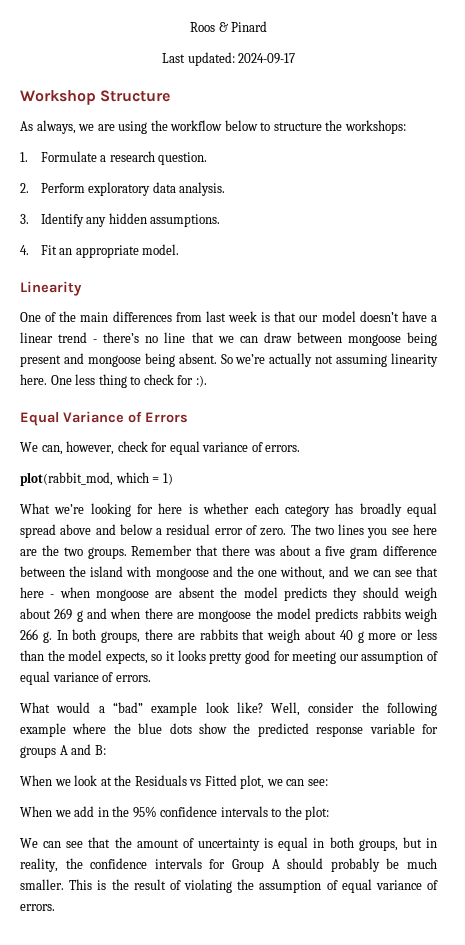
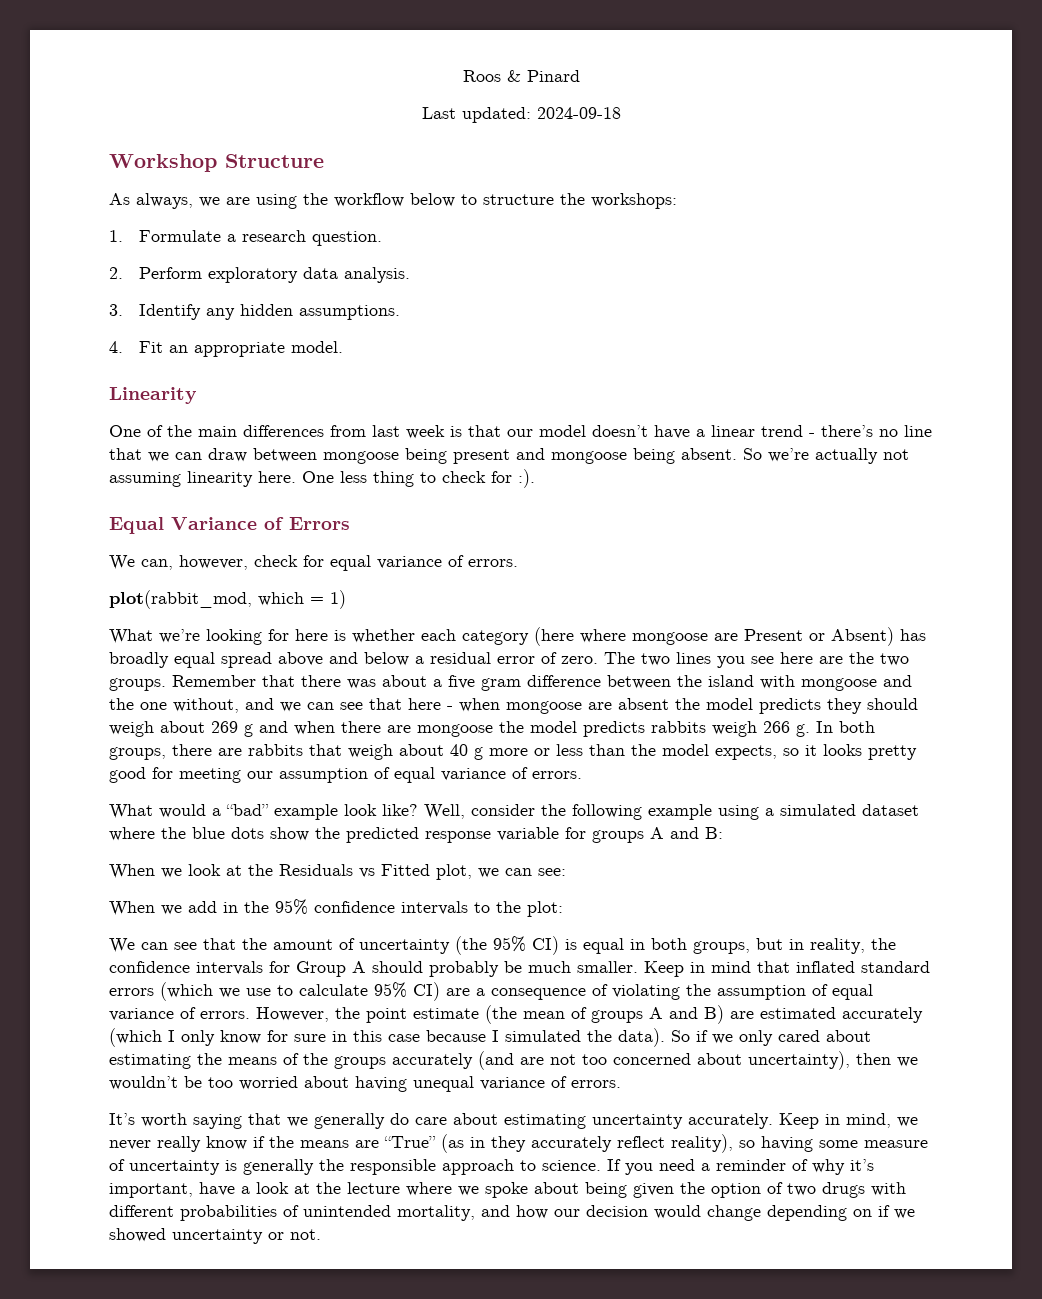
- Last updated: 2024-09-17
+ Last updated: 2024-09-18
- What we’re looking for here is whether each category has broadly equal spread above and below a residual error of zero.
+ What we’re looking for here is whether each category (here where mongoose are Present or Absent) has broadly equal spread above and below a residual error of zero.
- Well, consider the following example where the blue dots show the predicted response variable for groups A and B:
+ Well, consider the following example using a simulated dataset where the blue dots show the predicted response variable for groups A and B:
- We can see that the amount of uncertainty is equal in both groups, but in reality, the confidence intervals for Group A should probably be much smaller.
+ We can see that the amount of uncertainty (the 95% CI) is equal in both groups, but in reality, the confidence intervals for Group A should probably be much smaller.
- This is the result of violating the assumption of equal variance of errors.
+ Keep in mind that inflated standard errors (which we use to calculate 95% CI) are a consequence of violating the assumption of equal variance of errors.
+ However, the point estimate (the mean of groups A and B) are estimated accurately (which I only know for sure in this case because I simulated the data). So if we only cared about estimating the means of the groups accurately (and are not too concerned about uncertainty), then we wouldn’t be too worried about having unequal variance of errors.
+ It’s worth saying that we generally do care about estimating uncertainty accurately. Keep in mind, we never really know if the means are “True” (as in they accurately reflect reality), so having some measure of uncertainty is generally the responsible approach to science. If you need a reminder of why it’s important, have a look at the lecture where we spoke about being given the option of two drugs with different probabilities of unintended mortality, and how our decision would change depending on if we showed uncertainty or not.

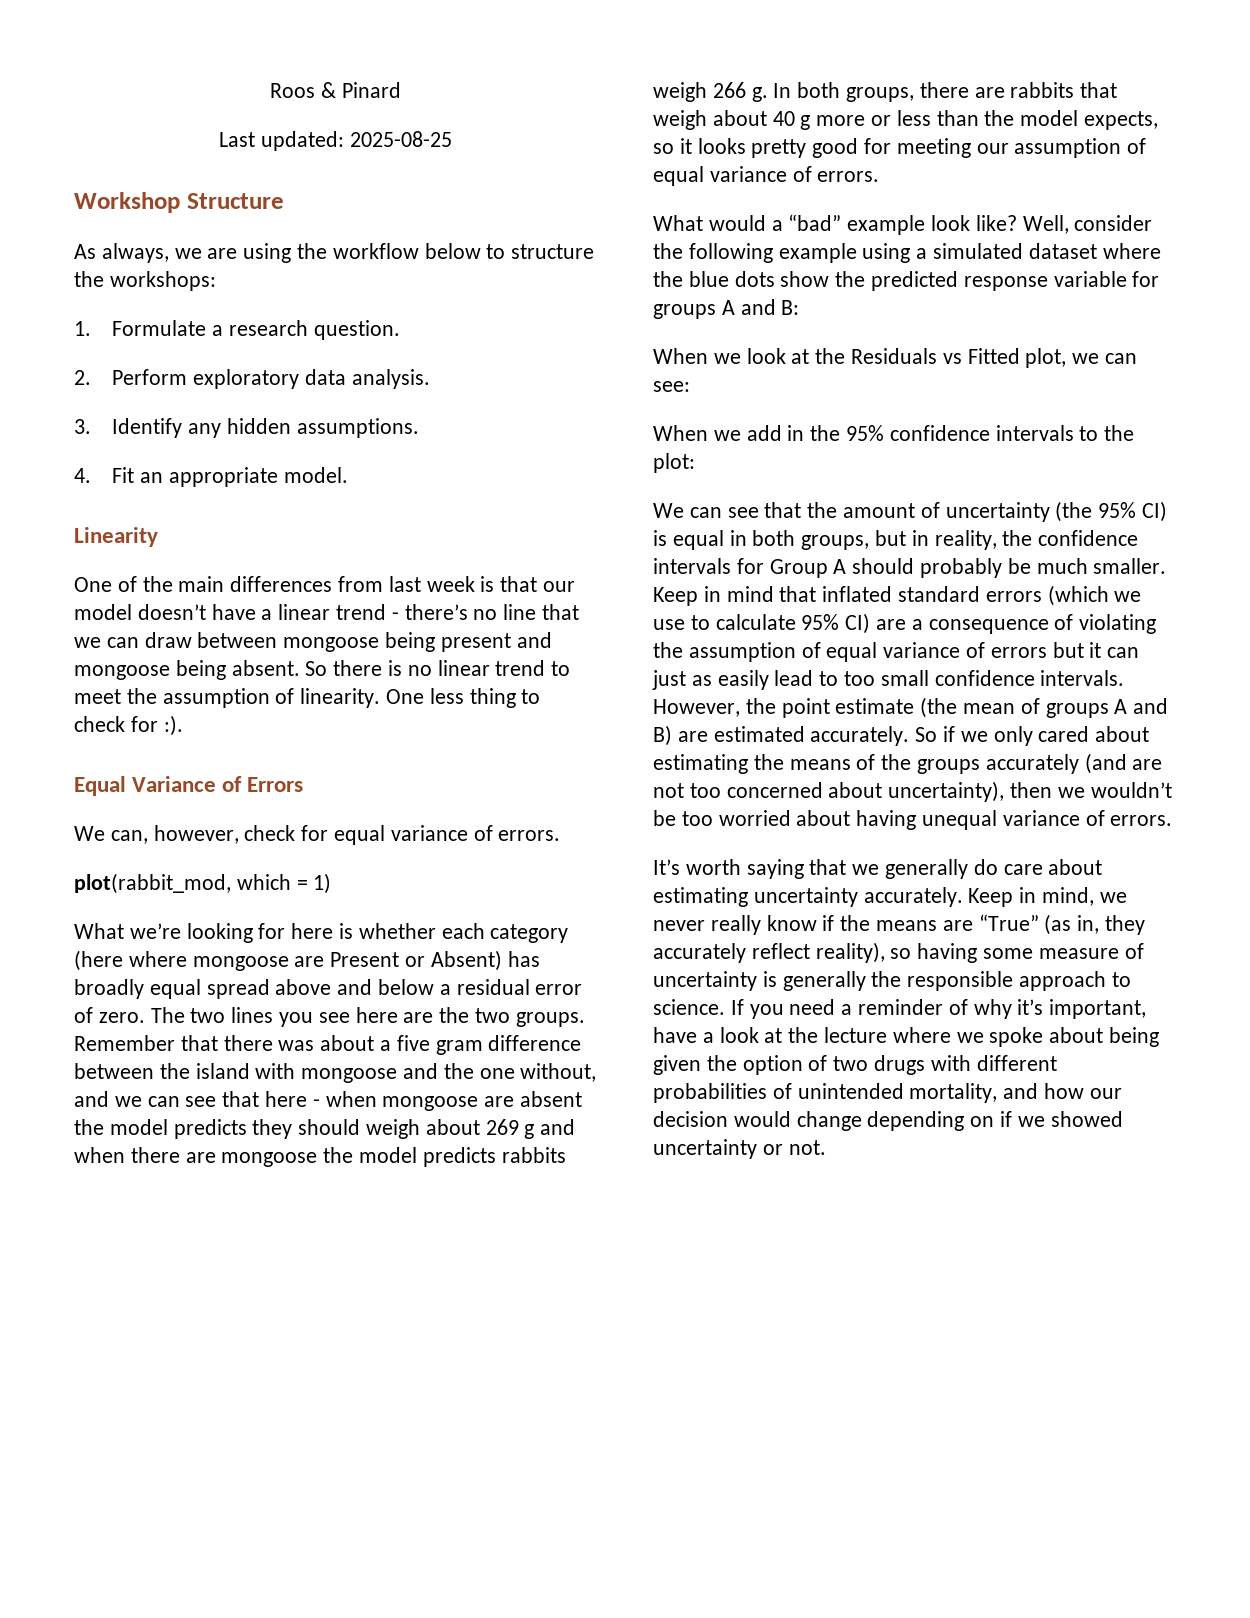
- Last updated: 2024-09-18
+ Last updated: 2025-08-25
- So we’re actually not assuming linearity here.
+ So there is no linear trend to meet the assumption of linearity.
- Keep in mind that inflated standard errors (which we use to calculate 95% CI) are a consequence of violating the assumption of equal variance of errors.
+ Keep in mind that inflated standard errors (which we use to calculate 95% CI) are a consequence of violating the assumption of equal variance of errors but it can just as easily lead to too small confidence intervals.
- However, the point estimate (the mean of groups A and B) are estimated accurately (which I only know for sure in this case because I simulated the data).
+ However, the point estimate (the mean of groups A and B) are estimated accurately.
- Keep in mind, we never really know if the means are “True” (as in they accurately reflect reality), so having some measure of uncertainty is generally the responsible approach to science.
+ Keep in mind, we never really know if the means are “True” (as in, they accurately reflect reality), so having some measure of uncertainty is generally the responsible approach to science.

